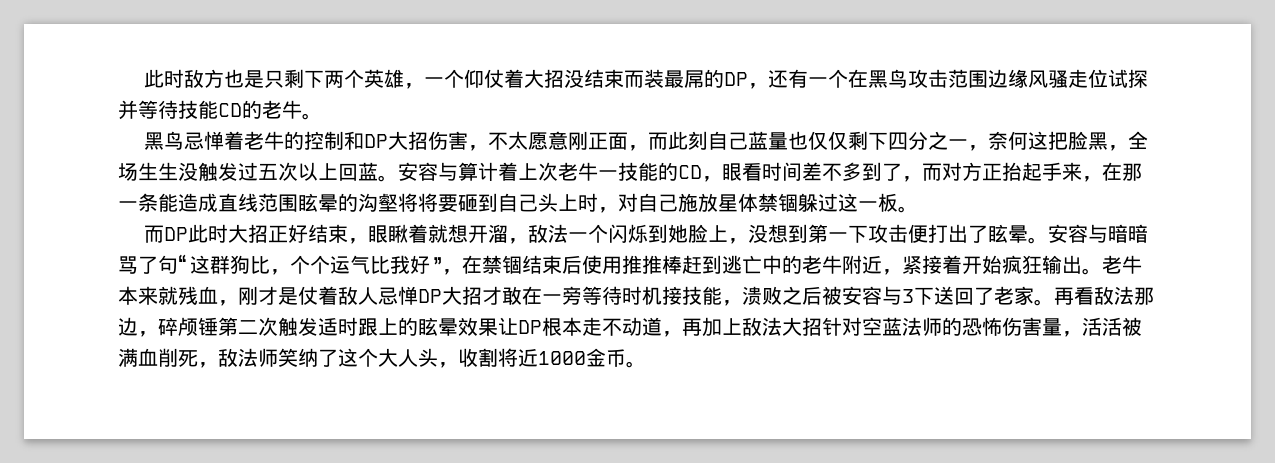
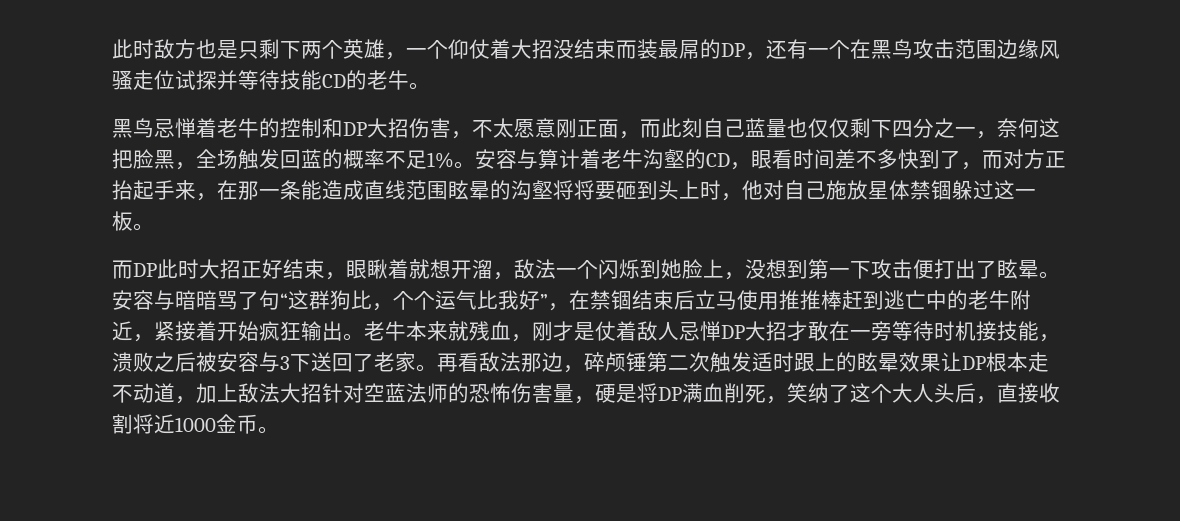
- 黑鸟忌惮着老牛的控制和DP大招伤害，不太愿意刚正面，而此刻自己蓝量也仅仅剩下四分之一，奈何这把脸黑，全场生生没触发过五次以上回蓝。安容与算计着上次老牛一技能的CD，眼看时间差不多到了，而对方正抬起手来，在那一条能造成直线范围眩晕的沟壑将将要砸到自己头上时，对自己施放星体禁锢躲过这一板。
+ 黑鸟忌惮着老牛的控制和DP大招伤害，不太愿意刚正面，而此刻自己蓝量也仅仅剩下四分之一，奈何这把脸黑，全场触发回蓝的概率不足1%。安容与算计着老牛沟壑的CD，眼看时间差不多快到了，而对方正抬起手来，在那一条能造成直线范围眩晕的沟壑将将要砸到头上时，他对自己施放星体禁锢躲过这一板。
- 安容与暗暗骂了句“这群狗比，个个运气比我好”，在禁锢结束后使用推推棒赶到逃亡中的老牛附近，紧接着开始疯狂输出。
+ 安容与暗暗骂了句“这群狗比，个个运气比我好”，在禁锢结束后立马使用推推棒赶到逃亡中的老牛附近，紧接着开始疯狂输出。
- 再看敌法那边，碎颅锤第二次触发适时跟上的眩晕效果让DP根本走不动道，再加上敌法大招针对空蓝法师的恐怖伤害量，活活被满血削死，敌法师笑纳了这个大人头，收割将近1000金币。
+ 再看敌法那边，碎颅锤第二次触发适时跟上的眩晕效果让DP根本走不动道，加上敌法大招针对空蓝法师的恐怖伤害量，硬是将DP满血削死，笑纳了这个大人头后，直接收割将近1000金币。

